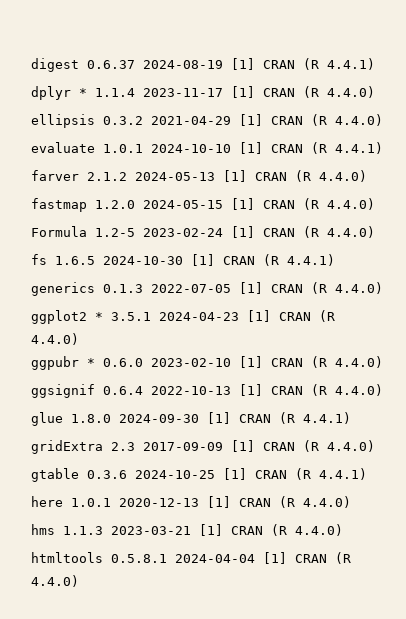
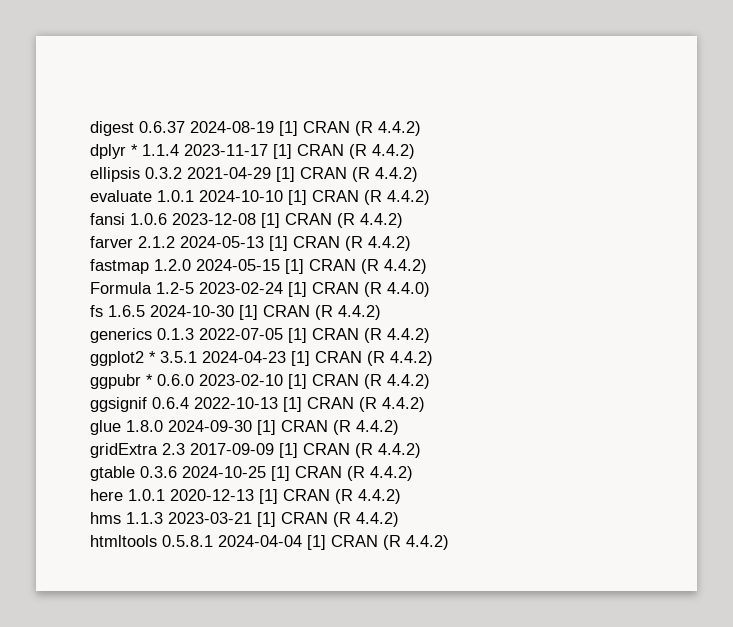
- digest 0.6.37 2024-08-19 [1] CRAN (R 4.4.1)
+ digest 0.6.37 2024-08-19 [1] CRAN (R 4.4.2)
- dplyr * 1.1.4 2023-11-17 [1] CRAN (R 4.4.0)
+ dplyr * 1.1.4 2023-11-17 [1] CRAN (R 4.4.2)
- ellipsis 0.3.2 2021-04-29 [1] CRAN (R 4.4.0)
+ ellipsis 0.3.2 2021-04-29 [1] CRAN (R 4.4.2)
- evaluate 1.0.1 2024-10-10 [1] CRAN (R 4.4.1)
+ evaluate 1.0.1 2024-10-10 [1] CRAN (R 4.4.2)
+ fansi 1.0.6 2023-12-08 [1] CRAN (R 4.4.2)
- farver 2.1.2 2024-05-13 [1] CRAN (R 4.4.0)
+ farver 2.1.2 2024-05-13 [1] CRAN (R 4.4.2)
- fastmap 1.2.0 2024-05-15 [1] CRAN (R 4.4.0)
+ fastmap 1.2.0 2024-05-15 [1] CRAN (R 4.4.2)
- fs 1.6.5 2024-10-30 [1] CRAN (R 4.4.1)
+ fs 1.6.5 2024-10-30 [1] CRAN (R 4.4.2)
- generics 0.1.3 2022-07-05 [1] CRAN (R 4.4.0)
+ generics 0.1.3 2022-07-05 [1] CRAN (R 4.4.2)
- ggplot2 * 3.5.1 2024-04-23 [1] CRAN (R 4.4.0)
+ ggplot2 * 3.5.1 2024-04-23 [1] CRAN (R 4.4.2)
- ggpubr * 0.6.0 2023-02-10 [1] CRAN (R 4.4.0)
+ ggpubr * 0.6.0 2023-02-10 [1] CRAN (R 4.4.2)
- ggsignif 0.6.4 2022-10-13 [1] CRAN (R 4.4.0)
+ ggsignif 0.6.4 2022-10-13 [1] CRAN (R 4.4.2)
- glue 1.8.0 2024-09-30 [1] CRAN (R 4.4.1)
+ glue 1.8.0 2024-09-30 [1] CRAN (R 4.4.2)
- gridExtra 2.3 2017-09-09 [1] CRAN (R 4.4.0)
+ gridExtra 2.3 2017-09-09 [1] CRAN (R 4.4.2)
- gtable 0.3.6 2024-10-25 [1] CRAN (R 4.4.1)
+ gtable 0.3.6 2024-10-25 [1] CRAN (R 4.4.2)
- here 1.0.1 2020-12-13 [1] CRAN (R 4.4.0)
+ here 1.0.1 2020-12-13 [1] CRAN (R 4.4.2)
- hms 1.1.3 2023-03-21 [1] CRAN (R 4.4.0)
+ hms 1.1.3 2023-03-21 [1] CRAN (R 4.4.2)
- htmltools 0.5.8.1 2024-04-04 [1] CRAN (R 4.4.0)
+ htmltools 0.5.8.1 2024-04-04 [1] CRAN (R 4.4.2)

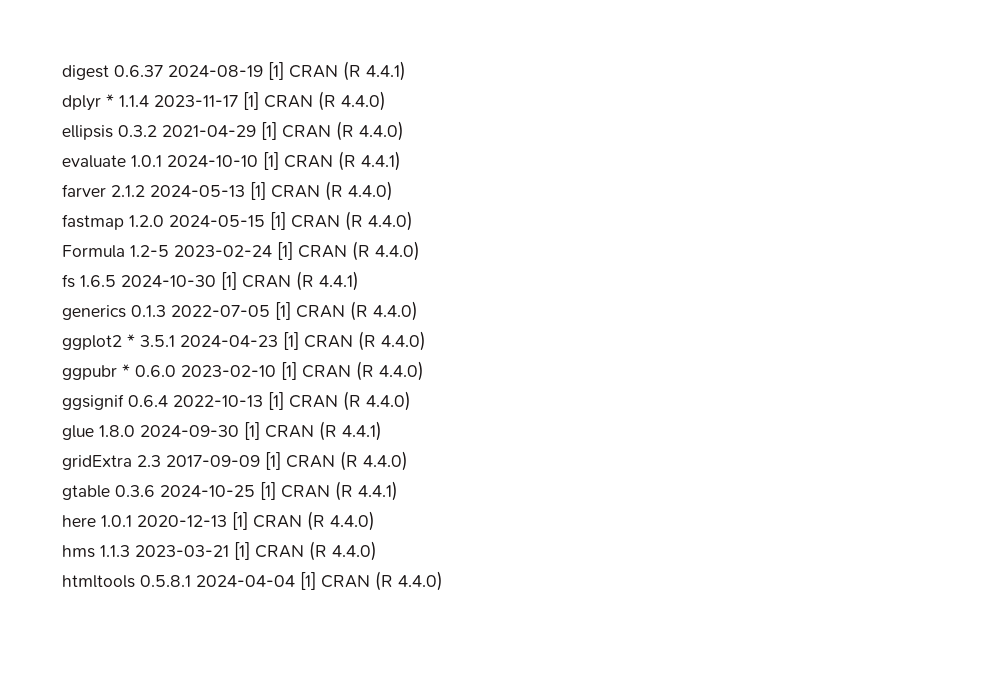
- digest 0.6.37 2024-08-19 [1] CRAN (R 4.4.2)
+ digest 0.6.37 2024-08-19 [1] CRAN (R 4.4.1)
- dplyr * 1.1.4 2023-11-17 [1] CRAN (R 4.4.2)
+ dplyr * 1.1.4 2023-11-17 [1] CRAN (R 4.4.0)
- ellipsis 0.3.2 2021-04-29 [1] CRAN (R 4.4.2)
+ ellipsis 0.3.2 2021-04-29 [1] CRAN (R 4.4.0)
- evaluate 1.0.1 2024-10-10 [1] CRAN (R 4.4.2)
- fansi 1.0.6 2023-12-08 [1] CRAN (R 4.4.2)
+ evaluate 1.0.1 2024-10-10 [1] CRAN (R 4.4.1)
- farver 2.1.2 2024-05-13 [1] CRAN (R 4.4.2)
+ farver 2.1.2 2024-05-13 [1] CRAN (R 4.4.0)
- fastmap 1.2.0 2024-05-15 [1] CRAN (R 4.4.2)
+ fastmap 1.2.0 2024-05-15 [1] CRAN (R 4.4.0)
- fs 1.6.5 2024-10-30 [1] CRAN (R 4.4.2)
+ fs 1.6.5 2024-10-30 [1] CRAN (R 4.4.1)
- generics 0.1.3 2022-07-05 [1] CRAN (R 4.4.2)
+ generics 0.1.3 2022-07-05 [1] CRAN (R 4.4.0)
- ggplot2 * 3.5.1 2024-04-23 [1] CRAN (R 4.4.2)
+ ggplot2 * 3.5.1 2024-04-23 [1] CRAN (R 4.4.0)
- ggpubr * 0.6.0 2023-02-10 [1] CRAN (R 4.4.2)
+ ggpubr * 0.6.0 2023-02-10 [1] CRAN (R 4.4.0)
- ggsignif 0.6.4 2022-10-13 [1] CRAN (R 4.4.2)
+ ggsignif 0.6.4 2022-10-13 [1] CRAN (R 4.4.0)
- glue 1.8.0 2024-09-30 [1] CRAN (R 4.4.2)
+ glue 1.8.0 2024-09-30 [1] CRAN (R 4.4.1)
- gridExtra 2.3 2017-09-09 [1] CRAN (R 4.4.2)
+ gridExtra 2.3 2017-09-09 [1] CRAN (R 4.4.0)
- gtable 0.3.6 2024-10-25 [1] CRAN (R 4.4.2)
+ gtable 0.3.6 2024-10-25 [1] CRAN (R 4.4.1)
- here 1.0.1 2020-12-13 [1] CRAN (R 4.4.2)
+ here 1.0.1 2020-12-13 [1] CRAN (R 4.4.0)
- hms 1.1.3 2023-03-21 [1] CRAN (R 4.4.2)
+ hms 1.1.3 2023-03-21 [1] CRAN (R 4.4.0)
- htmltools 0.5.8.1 2024-04-04 [1] CRAN (R 4.4.2)
+ htmltools 0.5.8.1 2024-04-04 [1] CRAN (R 4.4.0)

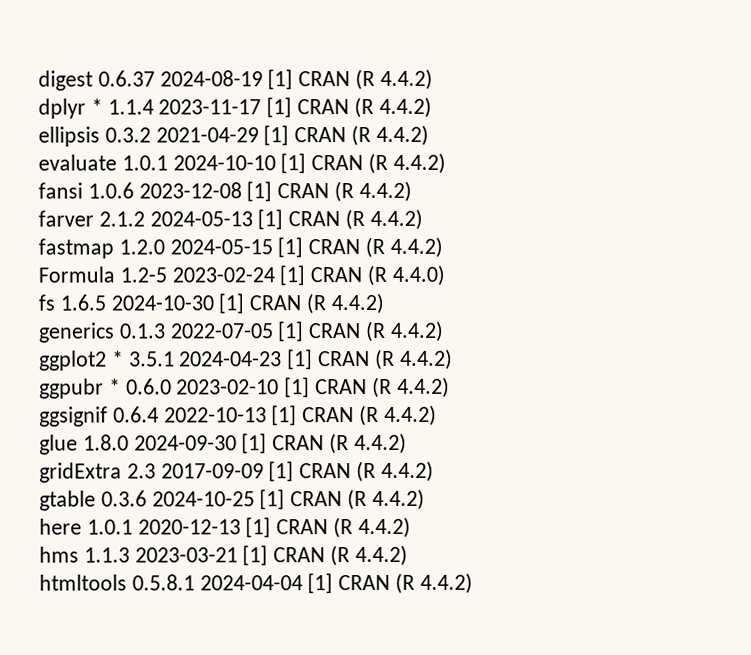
- digest 0.6.37 2024-08-19 [1] CRAN (R 4.4.1)
+ digest 0.6.37 2024-08-19 [1] CRAN (R 4.4.2)
- dplyr * 1.1.4 2023-11-17 [1] CRAN (R 4.4.0)
+ dplyr * 1.1.4 2023-11-17 [1] CRAN (R 4.4.2)
- ellipsis 0.3.2 2021-04-29 [1] CRAN (R 4.4.0)
+ ellipsis 0.3.2 2021-04-29 [1] CRAN (R 4.4.2)
- evaluate 1.0.1 2024-10-10 [1] CRAN (R 4.4.1)
+ evaluate 1.0.1 2024-10-10 [1] CRAN (R 4.4.2)
+ fansi 1.0.6 2023-12-08 [1] CRAN (R 4.4.2)
- farver 2.1.2 2024-05-13 [1] CRAN (R 4.4.0)
+ farver 2.1.2 2024-05-13 [1] CRAN (R 4.4.2)
- fastmap 1.2.0 2024-05-15 [1] CRAN (R 4.4.0)
+ fastmap 1.2.0 2024-05-15 [1] CRAN (R 4.4.2)
- fs 1.6.5 2024-10-30 [1] CRAN (R 4.4.1)
+ fs 1.6.5 2024-10-30 [1] CRAN (R 4.4.2)
- generics 0.1.3 2022-07-05 [1] CRAN (R 4.4.0)
+ generics 0.1.3 2022-07-05 [1] CRAN (R 4.4.2)
- ggplot2 * 3.5.1 2024-04-23 [1] CRAN (R 4.4.0)
+ ggplot2 * 3.5.1 2024-04-23 [1] CRAN (R 4.4.2)
- ggpubr * 0.6.0 2023-02-10 [1] CRAN (R 4.4.0)
+ ggpubr * 0.6.0 2023-02-10 [1] CRAN (R 4.4.2)
- ggsignif 0.6.4 2022-10-13 [1] CRAN (R 4.4.0)
+ ggsignif 0.6.4 2022-10-13 [1] CRAN (R 4.4.2)
- glue 1.8.0 2024-09-30 [1] CRAN (R 4.4.1)
+ glue 1.8.0 2024-09-30 [1] CRAN (R 4.4.2)
- gridExtra 2.3 2017-09-09 [1] CRAN (R 4.4.0)
+ gridExtra 2.3 2017-09-09 [1] CRAN (R 4.4.2)
- gtable 0.3.6 2024-10-25 [1] CRAN (R 4.4.1)
+ gtable 0.3.6 2024-10-25 [1] CRAN (R 4.4.2)
- here 1.0.1 2020-12-13 [1] CRAN (R 4.4.0)
+ here 1.0.1 2020-12-13 [1] CRAN (R 4.4.2)
- hms 1.1.3 2023-03-21 [1] CRAN (R 4.4.0)
+ hms 1.1.3 2023-03-21 [1] CRAN (R 4.4.2)
- htmltools 0.5.8.1 2024-04-04 [1] CRAN (R 4.4.0)
+ htmltools 0.5.8.1 2024-04-04 [1] CRAN (R 4.4.2)

